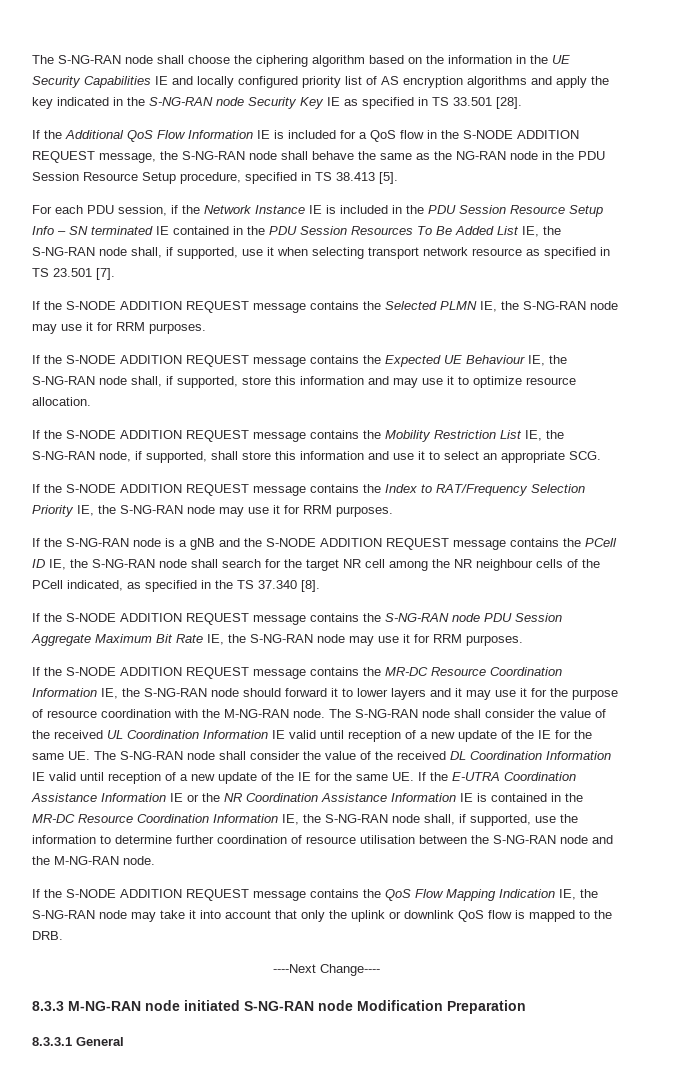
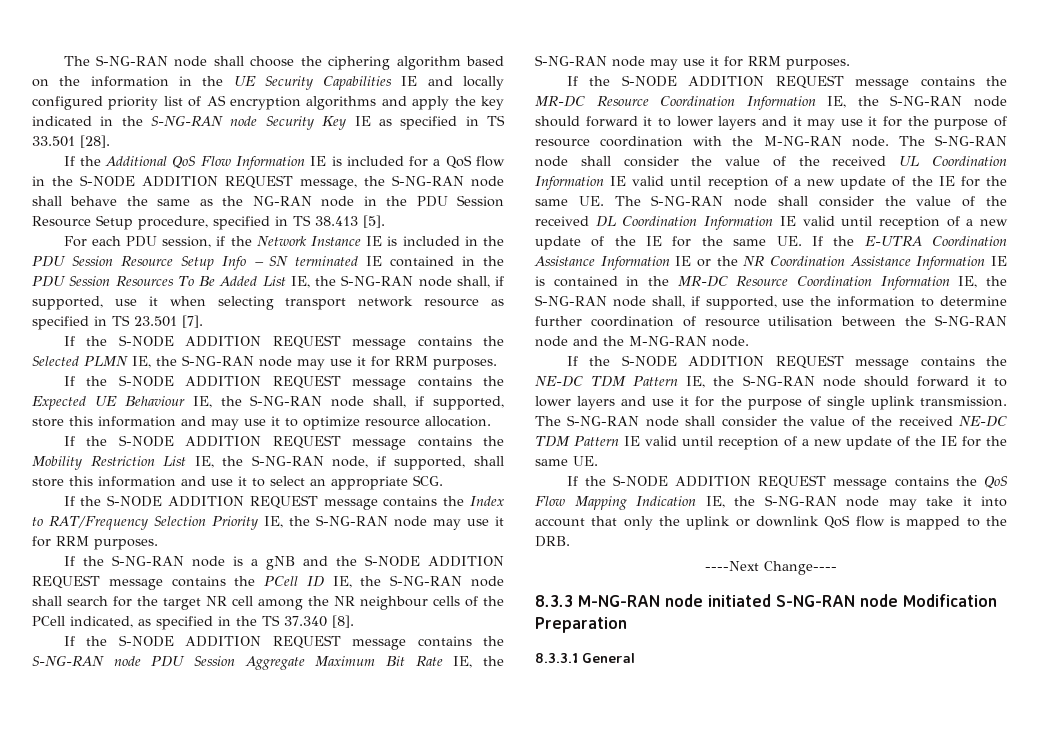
+ If the S-NODE ADDITION REQUEST message contains the NE-DC TDM Pattern IE, the S-NG-RAN node should forward it to lower layers and use it for the purpose of single uplink transmission. The S-NG-RAN node shall consider the value of the received NE-DC TDM Pattern IE valid until reception of a new update of the IE for the same UE.

